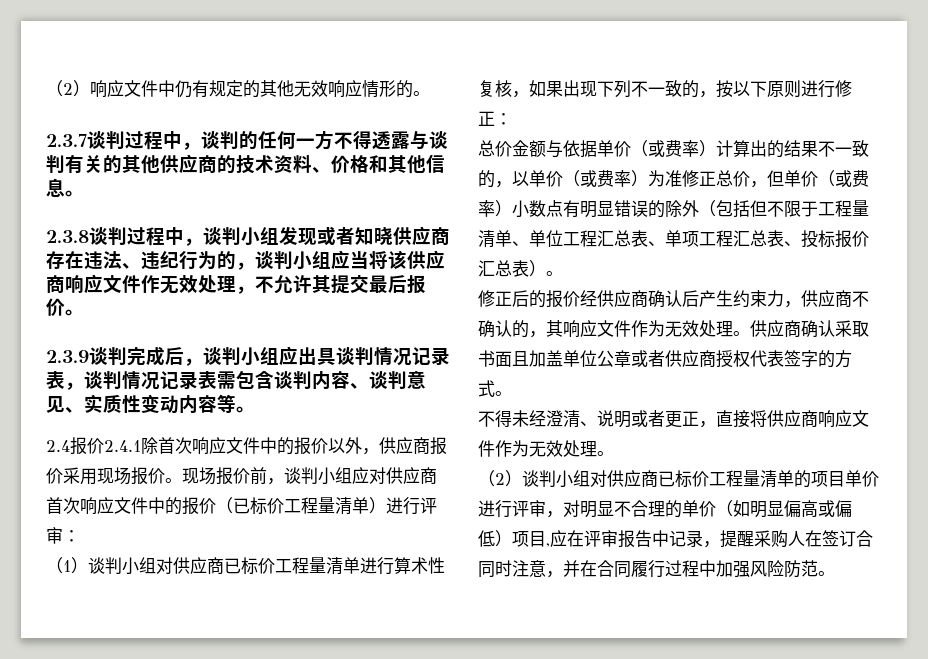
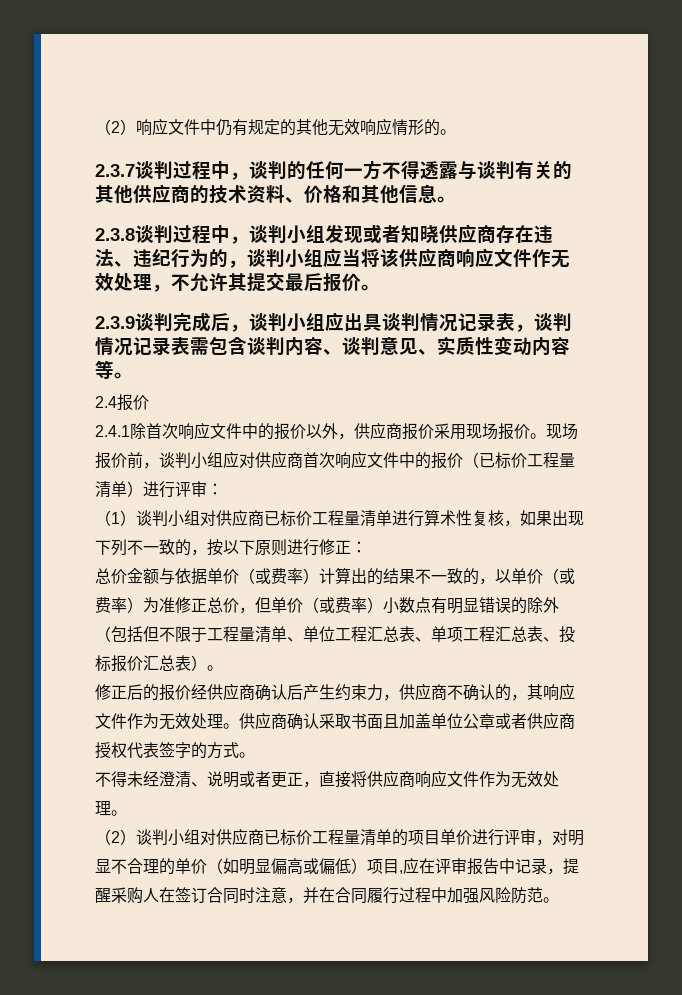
- 2.4报价2.4.1除首次响应文件中的报价以外，供应商报价采用现场报价。
+ 2.4报价
+ 2.4.1除首次响应文件中的报价以外，供应商报价采用现场报价。

